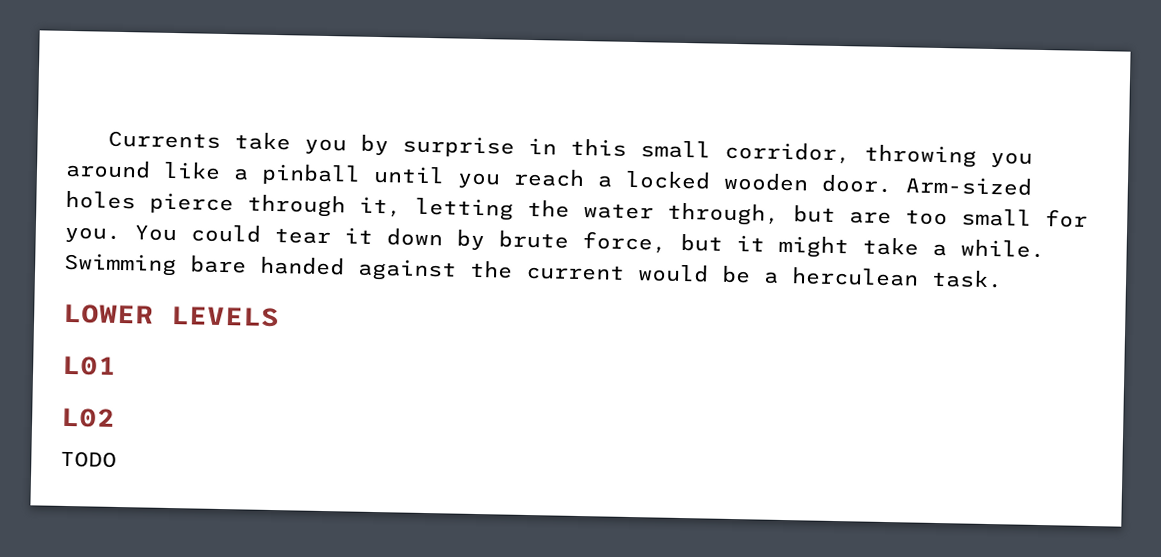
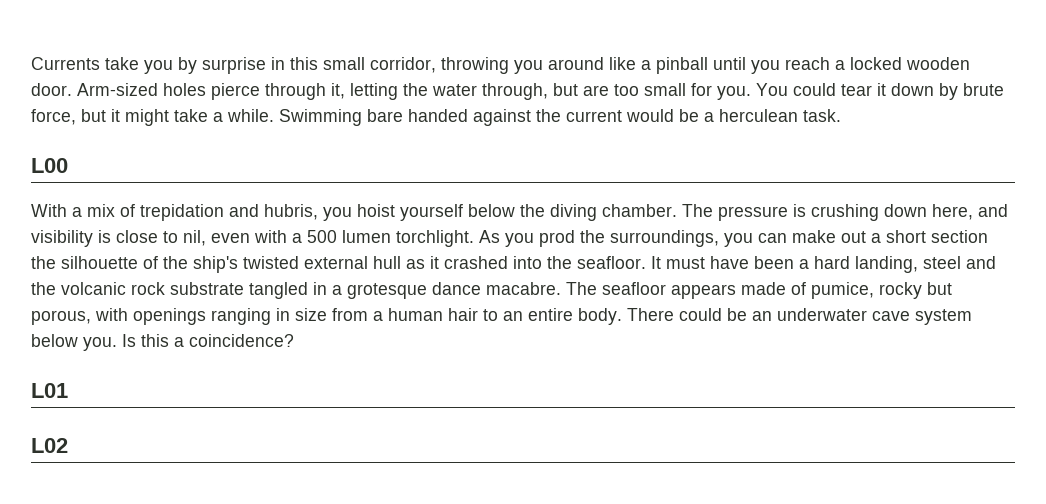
- LOWER LEVELS
+ L00
+ With a mix of trepidation and hubris, you hoist yourself below the diving chamber. The pressure is crushing down here, and visibility is close to nil, even with a 500 lumen torchlight. As you prod the surroundings, you can make out a short section the silhouette of the ship's twisted external hull as it crashed into the seafloor. It must have been a hard landing, steel and the volcanic rock substrate tangled in a grotesque dance macabre. The seafloor appears made of pumice, rocky but porous, with openings ranging in size from a human hair to an entire body. There could be an underwater cave system below you. Is this a coincidence?
- TODO

